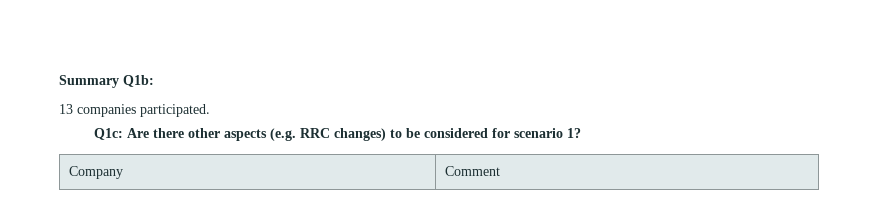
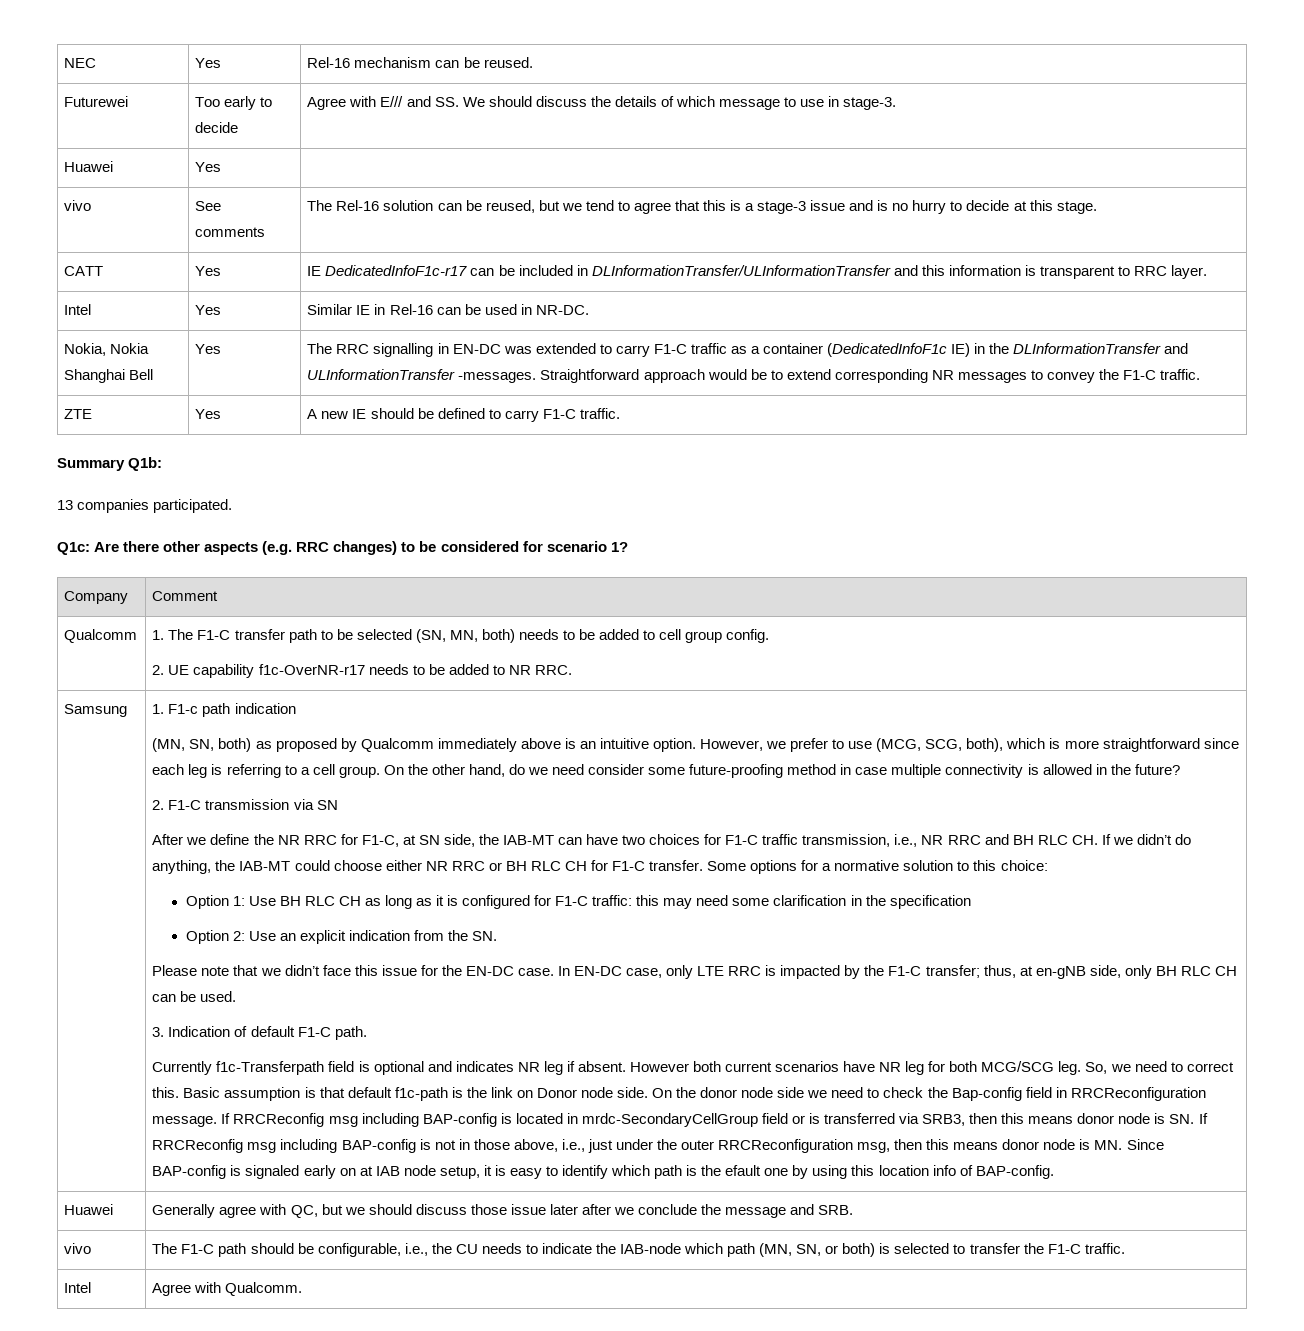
+ NEC | Yes | Rel-16 mechanism can be reused.
+ Futurewei | Too early to decide | Agree with E/// and SS. We should discuss the details of which message to use in stage-3.
+ Huawei | Yes |
+ vivo | See comments | The Rel-16 solution can be reused, but we tend to agree that this is a stage-3 issue and is no hurry to decide at this stage.
+ CATT | Yes | IE DedicatedInfoF1c-r17 can be included in DLInformationTransfer/ULInformationTransfer and this information is transparent to RRC layer.
+ Intel | Yes | Similar IE in Rel-16 can be used in NR-DC.
+ Nokia, Nokia Shanghai Bell | Yes | The RRC signalling in EN-DC was extended to carry F1-C traffic as a container (DedicatedInfoF1c IE) in the DLInformationTransfer and ULInformationTransfer -messages. Straightforward approach would be to extend corresponding NR messages to convey the F1-C traffic.
+ ZTE | Yes | A new IE should be defined to carry F1-C traffic.
+ Qualcomm | 1. The F1-C transfer path to be selected (SN, MN, both) needs to be added to cell group config.
+ 2. UE capability f1c-OverNR-r17 needs to be added to NR RRC.
+ Samsung | 1. F1-c path indication
+ (MN, SN, both) as proposed by Qualcomm immediately above is an intuitive option. However, we prefer to use (MCG, SCG, both), which is more straightforward since each leg is referring to a cell group. On the other hand, do we need consider some future-proofing method in case multiple connectivity is allowed in the future?
+ 2. F1-C transmission via SN
+ After we define the NR RRC for F1-C, at SN side, the IAB-MT can have two choices for F1-C traffic transmission, i.e., NR RRC and BH RLC CH. If we didn’t do anything, the IAB-MT could choose either NR RRC or BH RLC CH for F1-C transfer. Some options for a normative solution to this choice:
+ Option 1: Use BH RLC CH as long as it is configured for F1-C traffic: this may need some clarification in the specification
+ Option 2: Use an explicit indication from the SN.
+ Please note that we didn’t face this issue for the EN-DC case. In EN-DC case, only LTE RRC is impacted by the F1-C transfer; thus, at en-gNB side, only BH RLC CH can be used.
+ 3. Indication of default F1-C path.
+ Currently f1c-Transferpath field is optional and indicates NR leg if absent. However both current scenarios have NR leg for both MCG/SCG leg. So, we need to correct this. Basic assumption is that default f1c-path is the link on Donor node side. On the donor node side we need to check the Bap-config field in RRCReconfiguration message. If RRCReconfig msg including BAP-config is located in mrdc-SecondaryCellGroup field or is transferred via SRB3, then this means donor node is SN. If RRCReconfig msg including BAP-config is not in those above, i.e., just under the outer RRCReconfiguration msg, then this means donor node is MN. Since BAP-config is signaled early on at IAB node setup, it is easy to identify which path is the efault one by using this location info of BAP-config.
+ Huawei | Generally agree with QC, but we should discuss those issue later after we conclude the message and SRB.
+ vivo | The F1-C path should be configurable, i.e., the CU needs to indicate the IAB-node which path (MN, SN, or both) is selected to transfer the F1-C traffic.
+ Intel | Agree with Qualcomm.

